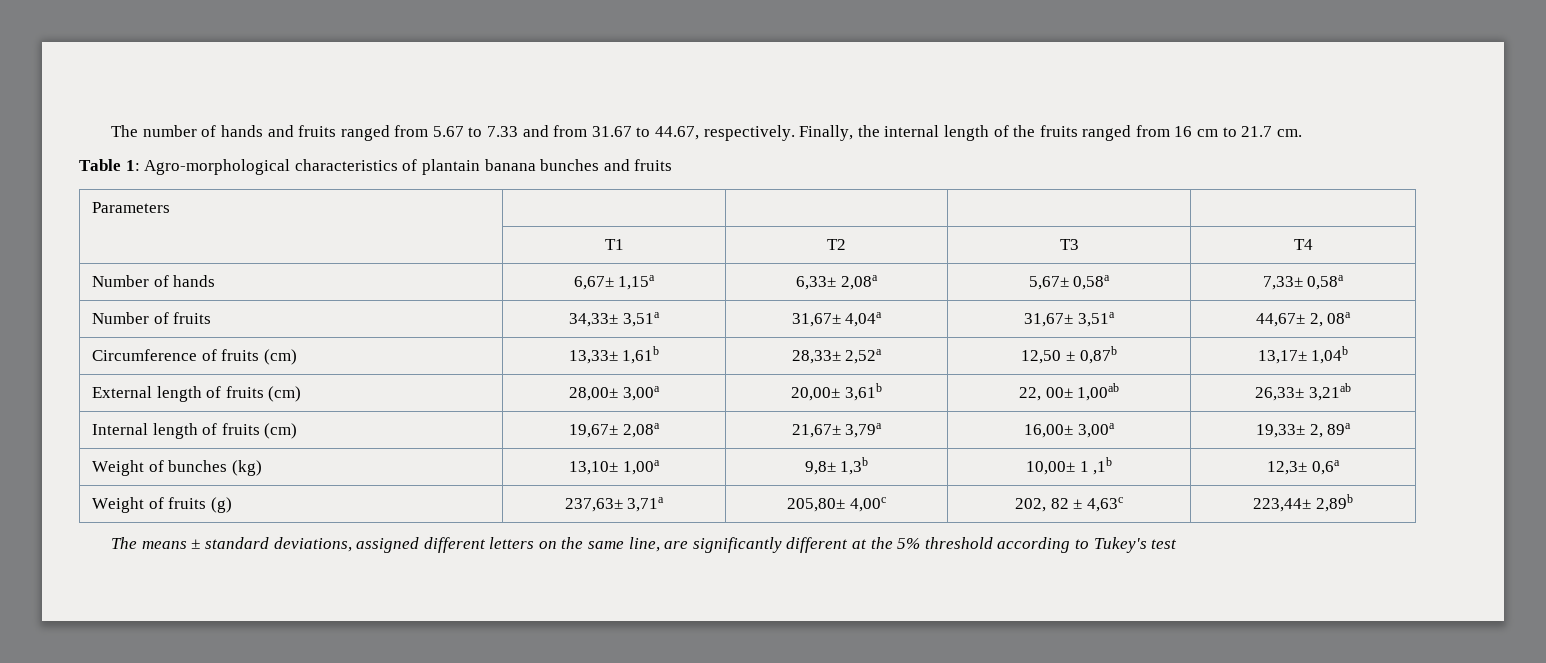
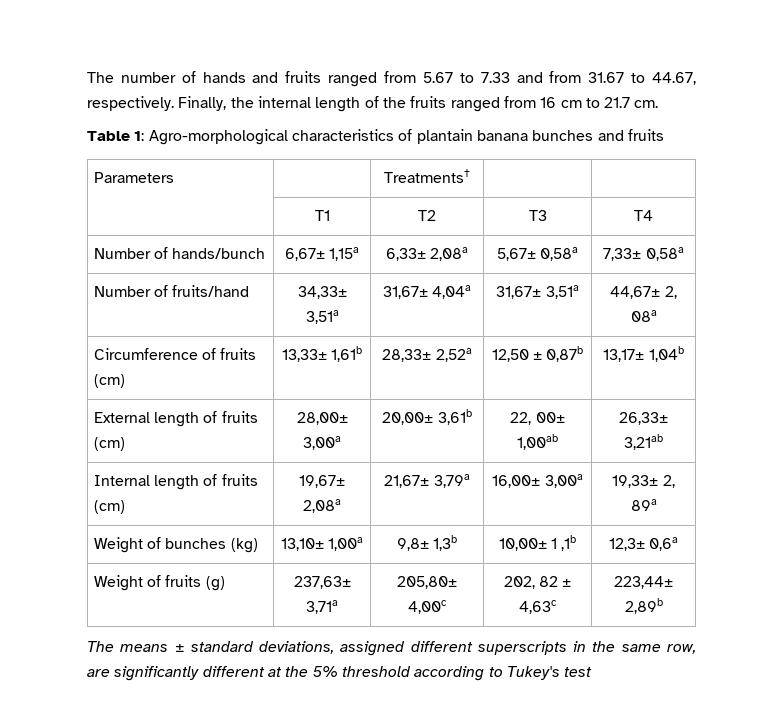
- Parameters | | | |
+ Parameters | | Treatments† | |
- Number of hands | 6,67± 1,15a | 6,33± 2,08a | 5,67± 0,58a | 7,33± 0,58a
+ Number of hands/bunch | 6,67± 1,15a | 6,33± 2,08a | 5,67± 0,58a | 7,33± 0,58a
- Number of fruits | 34,33± 3,51a | 31,67± 4,04a | 31,67± 3,51a | 44,67± 2, 08a
+ Number of fruits/hand | 34,33± 3,51a | 31,67± 4,04a | 31,67± 3,51a | 44,67± 2, 08a
- The means ± standard deviations, assigned different letters on the same line, are significantly different at the 5% threshold according to Tukey's test
+ The means ± standard deviations, assigned different superscripts in the same row, are significantly different at the 5% threshold according to Tukey's test

